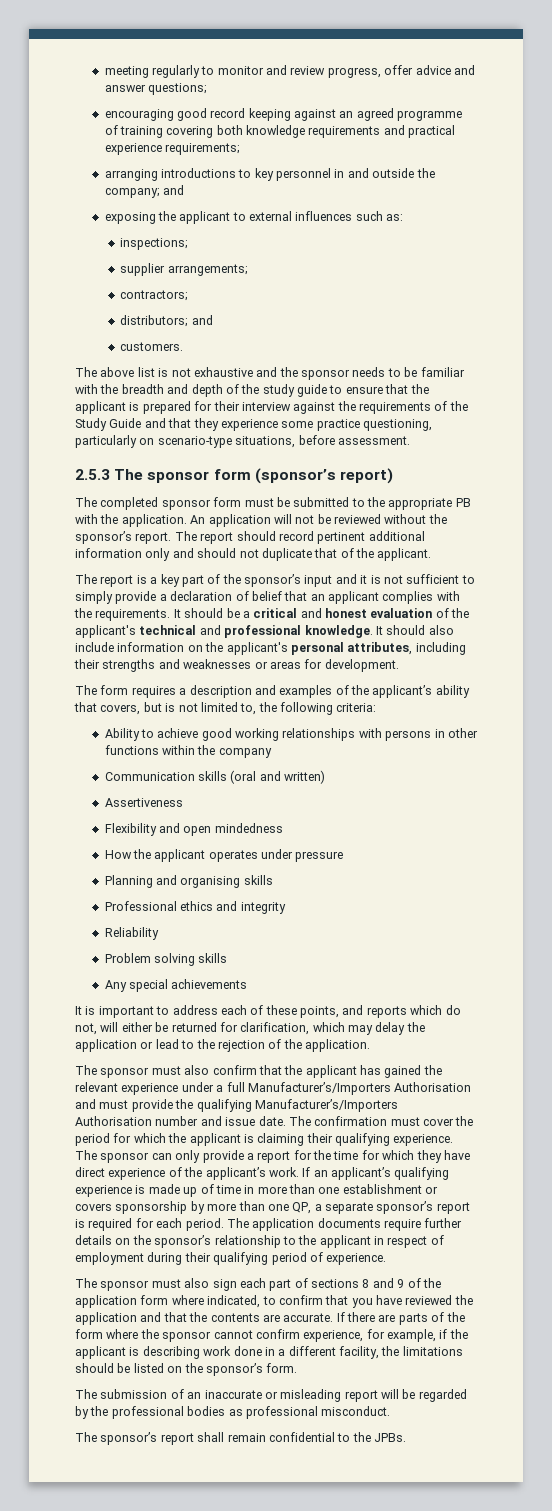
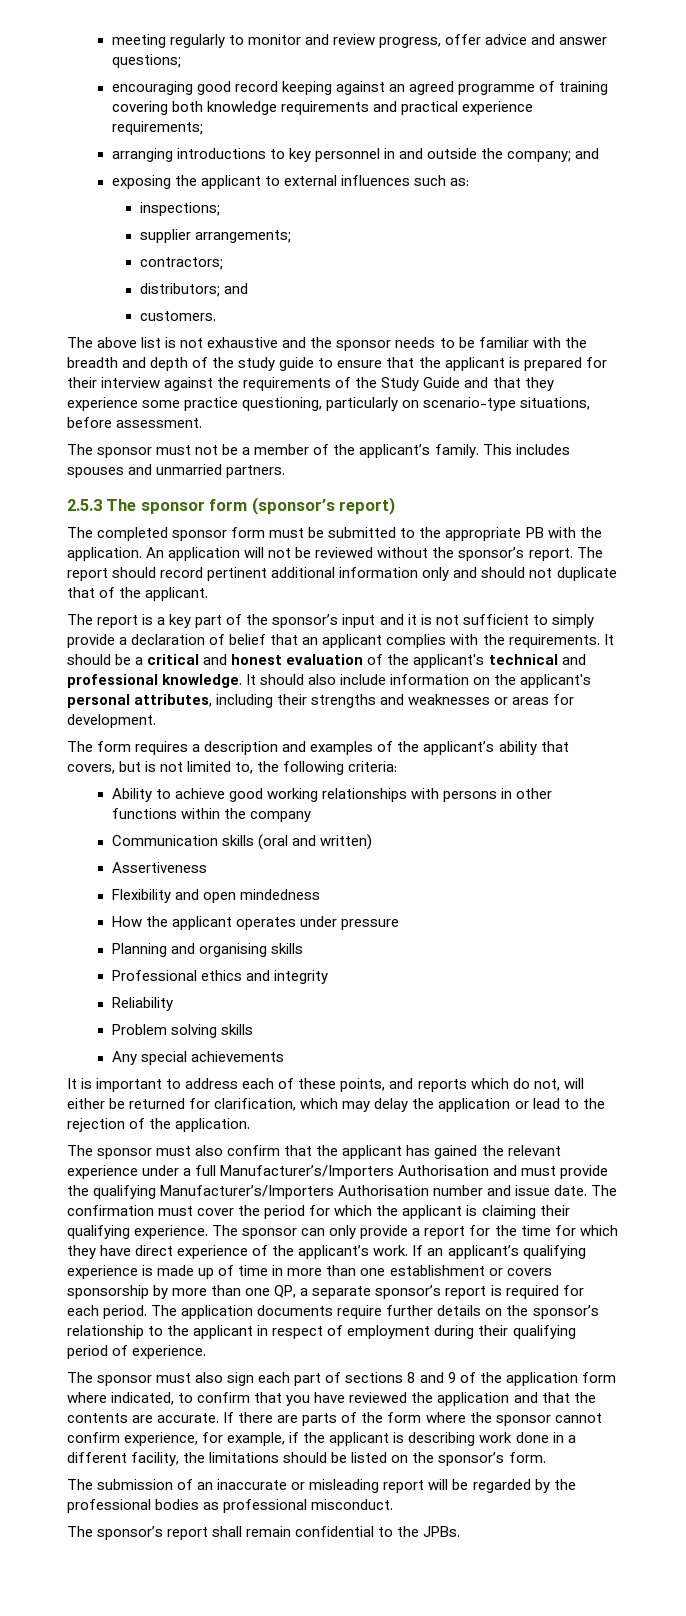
+ The sponsor must not be a member of the applicant’s family. This includes spouses and unmarried partners.

